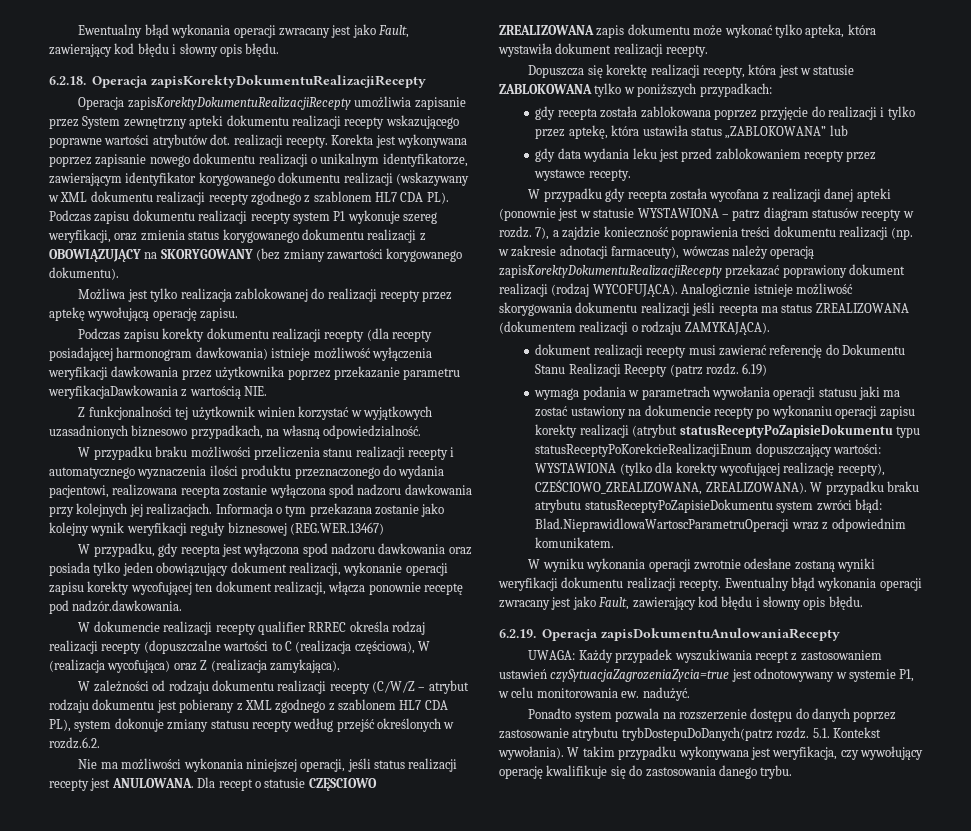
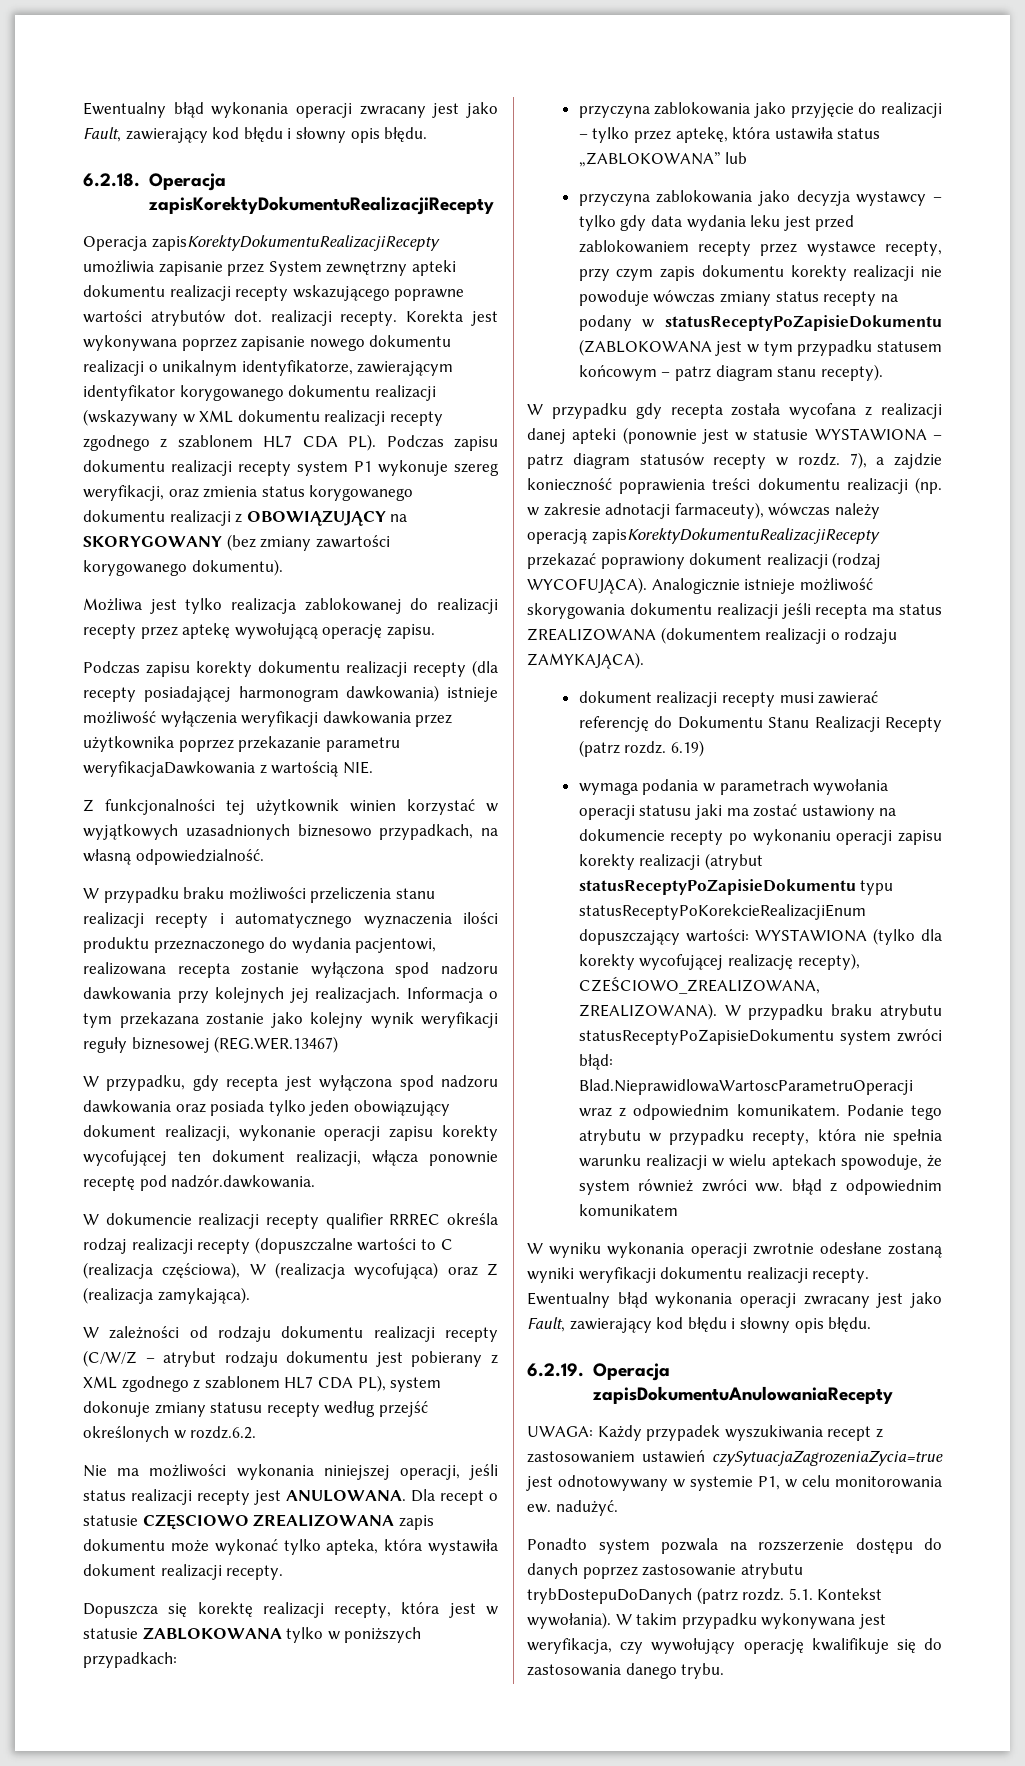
- gdy recepta została zablokowana poprzez przyjęcie do realizacji i tylko przez aptekę, która ustawiła status „ZABLOKOWANA” lub
+ przyczyna zablokowania jako przyjęcie do realizacji – tylko przez aptekę, która ustawiła status „ZABLOKOWANA” lub
- gdy data wydania leku jest przed zablokowaniem recepty przez wystawce recepty.
+ przyczyna zablokowania jako decyzja wystawcy – tylko gdy data wydania leku jest przed zablokowaniem recepty przez wystawce recepty, przy czym zapis dokumentu korekty realizacji nie powoduje wówczas zmiany status recepty na podany w statusReceptyPoZapisieDokumentu (ZABLOKOWANA jest w tym przypadku statusem końcowym – patrz diagram stanu recepty).
+ Podanie tego atrybutu w przypadku recepty, która nie spełnia warunku realizacji w wielu aptekach spowoduje, że system również zwróci ww. błąd z odpowiednim komunikatem
- Ponadto system pozwala na rozszerzenie dostępu do danych poprzez zastosowanie atrybutu trybDostepuDoDanych(patrz rozdz.
+ Ponadto system pozwala na rozszerzenie dostępu do danych poprzez zastosowanie atrybutu trybDostepuDoDanych (patrz rozdz.

